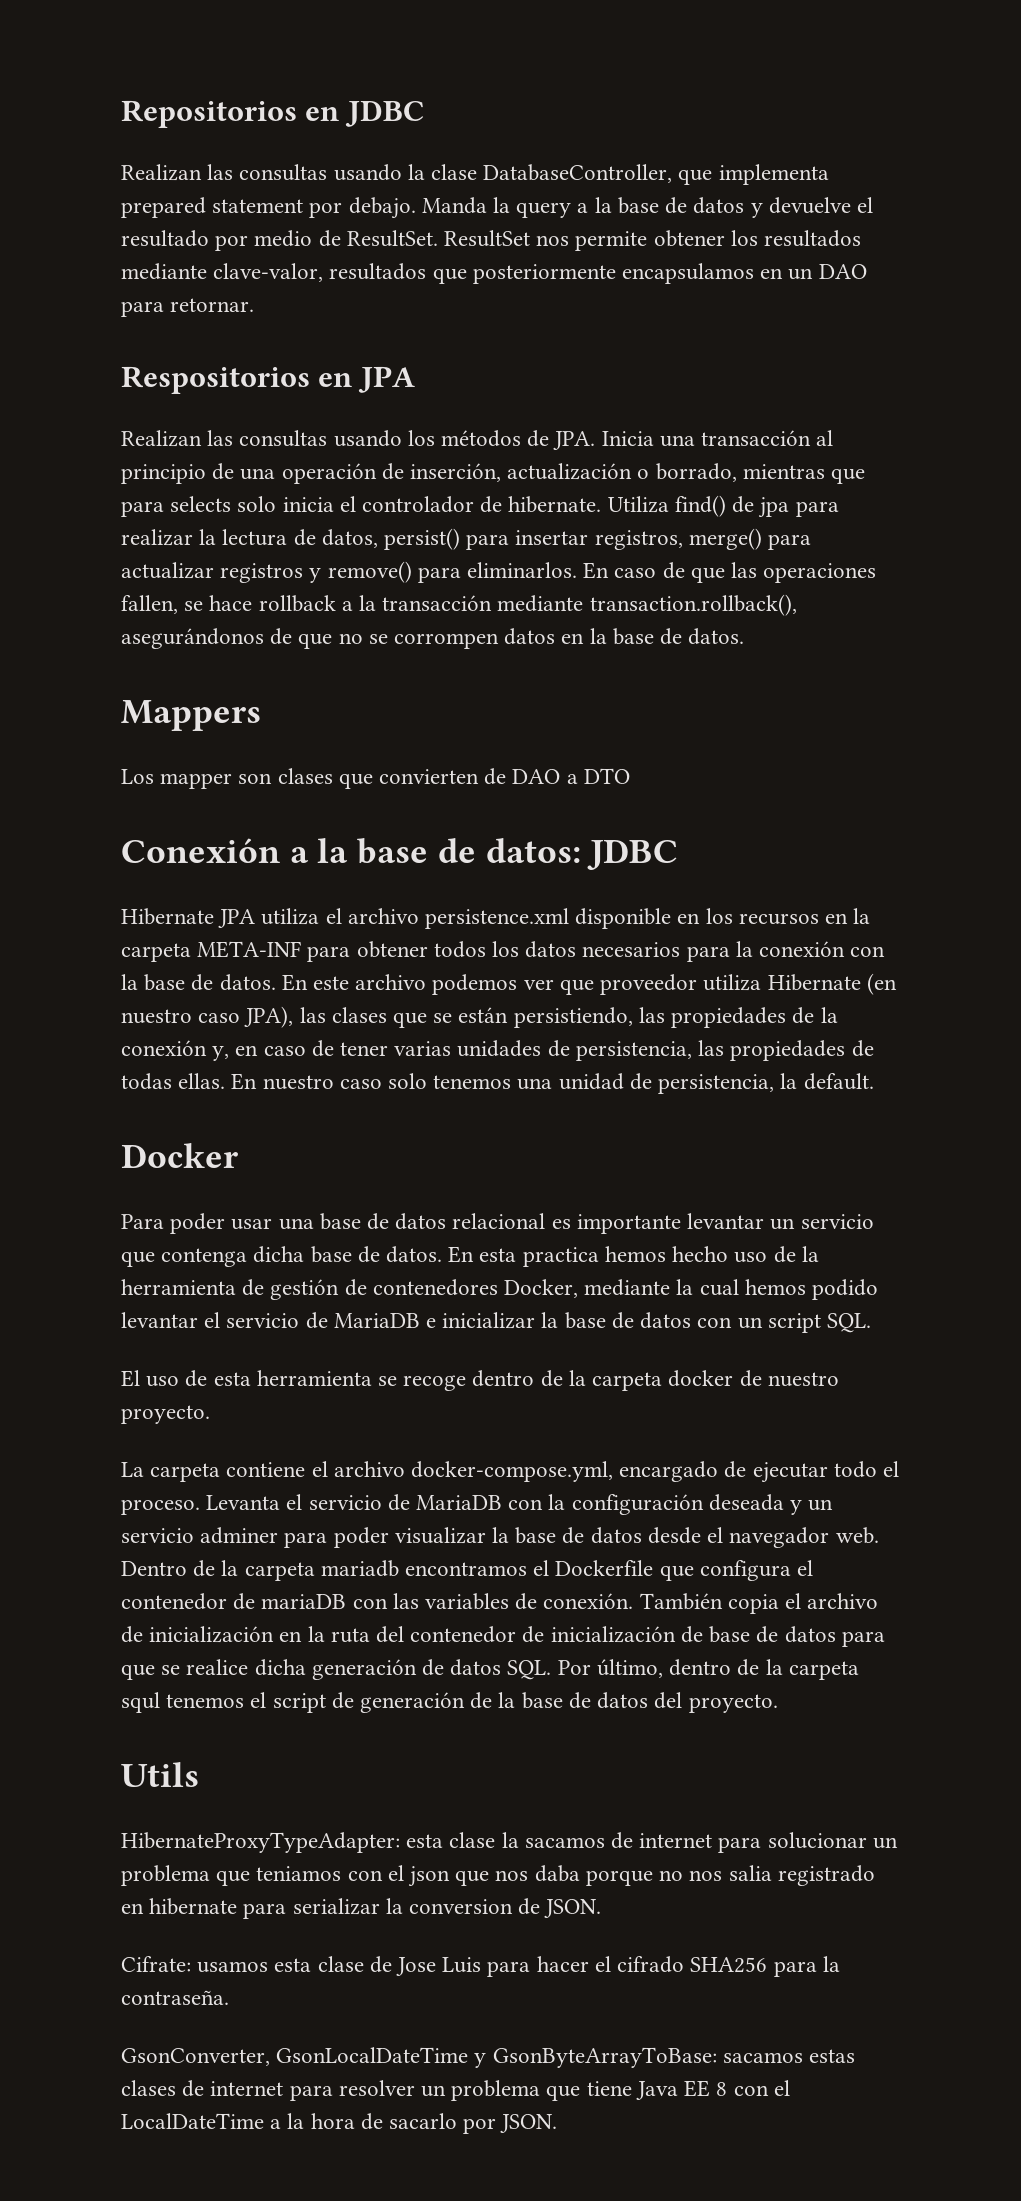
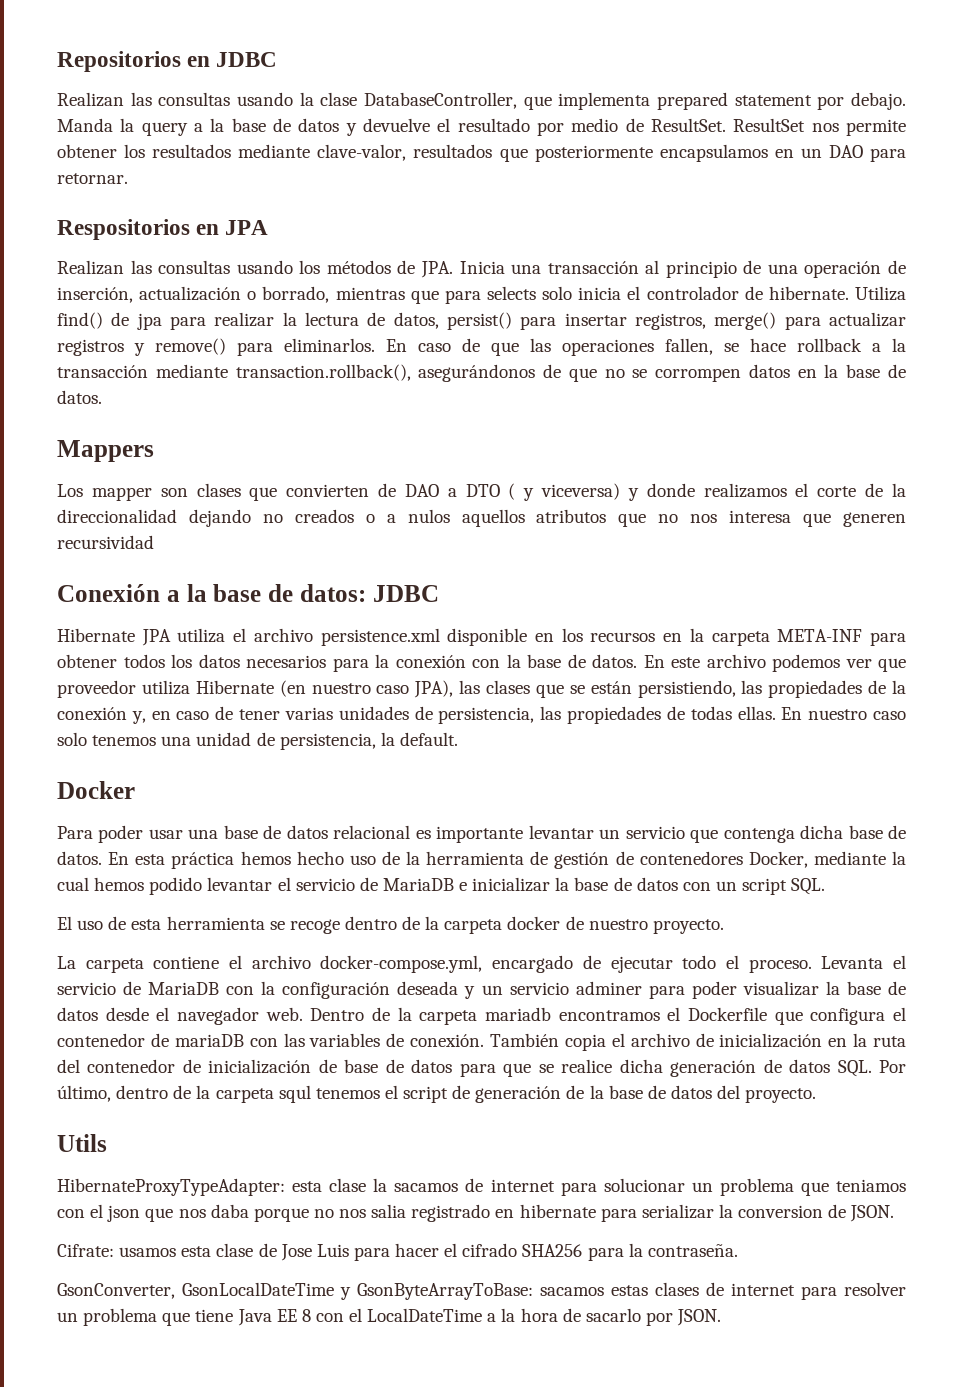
- Los mapper son clases que convierten de DAO a DTO
+ Los mapper son clases que convierten de DAO a DTO ( y viceversa) y donde realizamos el corte de la direccionalidad dejando no creados o a nulos aquellos atributos que no nos interesa que generen recursividad
- En esta practica hemos hecho uso de la herramienta de gestión de contenedores Docker, mediante la cual hemos podido levantar el servicio de MariaDB e inicializar la base de datos con un script SQL.
+ En esta práctica hemos hecho uso de la herramienta de gestión de contenedores Docker, mediante la cual hemos podido levantar el servicio de MariaDB e inicializar la base de datos con un script SQL.

